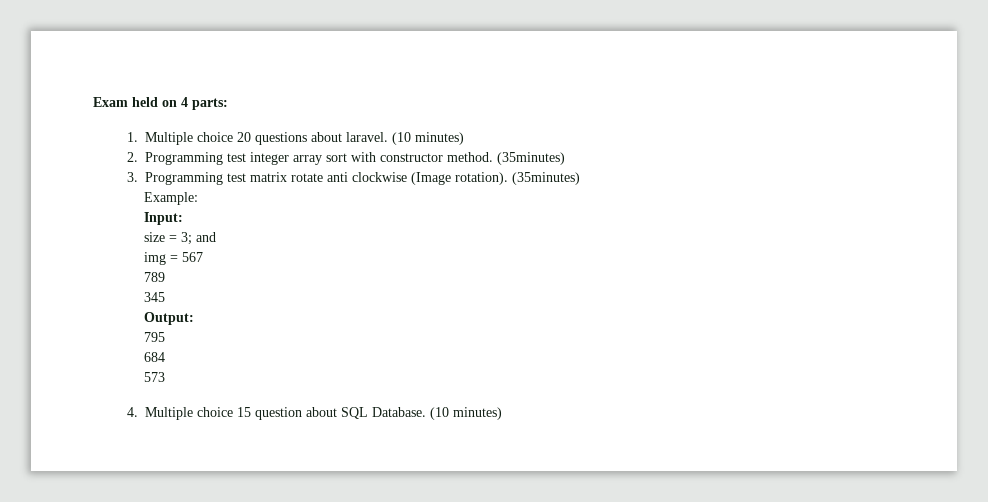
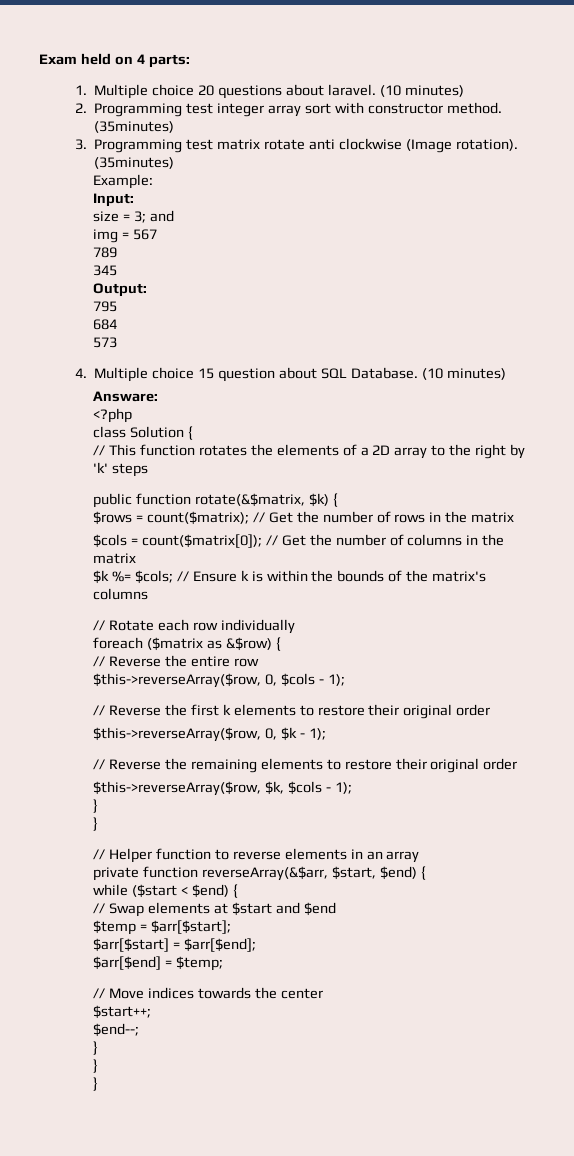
+ Answare:
+ <?php
+ class Solution {
+ // This function rotates the elements of a 2D array to the right by 'k' steps
+ public function rotate(&$matrix, $k) {
+ $rows = count($matrix); // Get the number of rows in the matrix
+ $cols = count($matrix[0]); // Get the number of columns in the matrix
+ $k %= $cols; // Ensure k is within the bounds of the matrix's columns
+ // Rotate each row individually
+ foreach ($matrix as &$row) {
+ // Reverse the entire row
+ $this->reverseArray($row, 0, $cols - 1);
+ // Reverse the first k elements to restore their original order
+ $this->reverseArray($row, 0, $k - 1);
+ // Reverse the remaining elements to restore their original order
+ $this->reverseArray($row, $k, $cols - 1);
+ }
+ }
+ // Helper function to reverse elements in an array
+ private function reverseArray(&$arr, $start, $end) {
+ while ($start < $end) {
+ // Swap elements at $start and $end
+ $temp = $arr[$start];
+ $arr[$start] = $arr[$end];
+ $arr[$end] = $temp;
+ // Move indices towards the center
+ $start++;
+ $end--;
+ }
+ }
+ }

